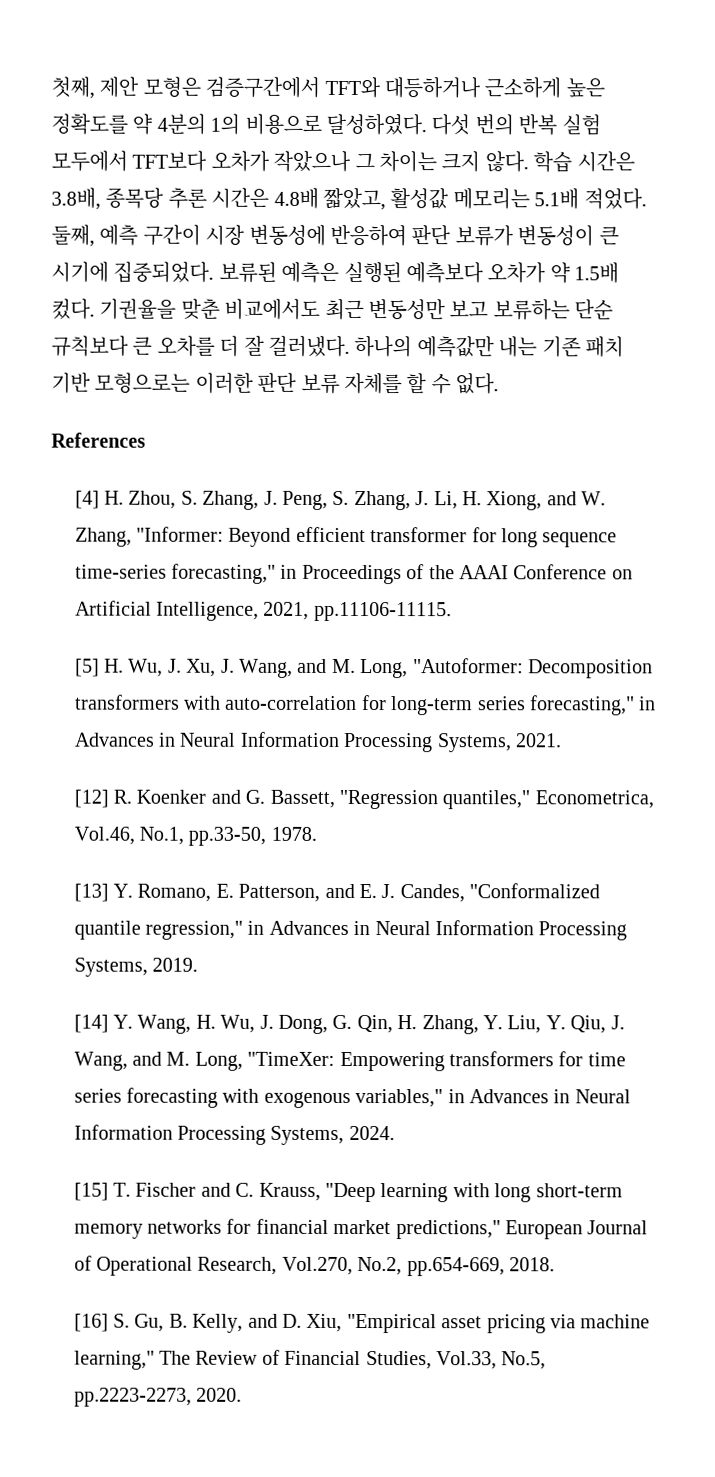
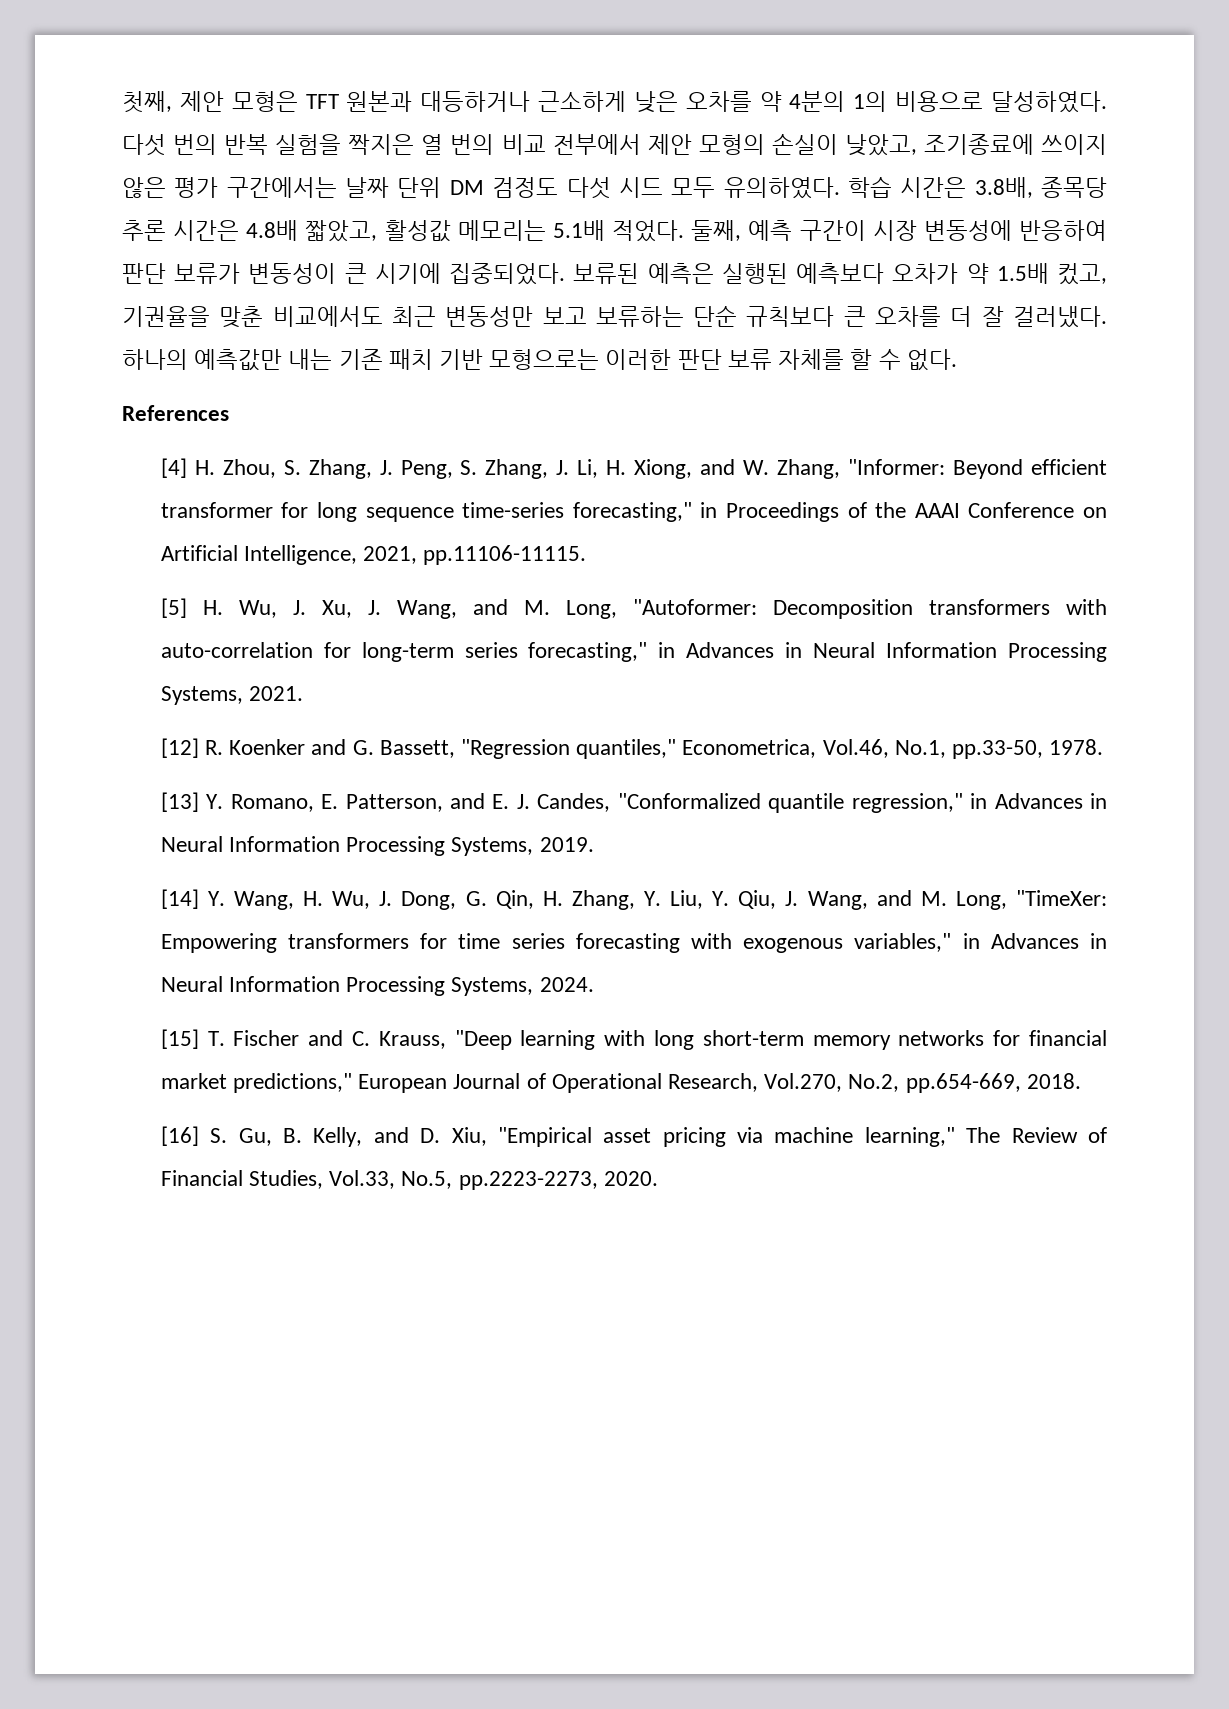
- 첫째, 제안 모형은 검증구간에서 TFT와 대등하거나 근소하게 높은 정확도를 약 4분의 1의 비용으로 달성하였다.
+ 첫째, 제안 모형은 TFT 원본과 대등하거나 근소하게 낮은 오차를 약 4분의 1의 비용으로 달성하였다.
- 다섯 번의 반복 실험 모두에서 TFT보다 오차가 작았으나 그 차이는 크지 않다.
+ 다섯 번의 반복 실험을 짝지은 열 번의 비교 전부에서 제안 모형의 손실이 낮았고, 조기종료에 쓰이지 않은 평가 구간에서는 날짜 단위 DM 검정도 다섯 시드 모두 유의하였다.
- 보류된 예측은 실행된 예측보다 오차가 약 1.5배 컸다. 기권율을 맞춘 비교에서도 최근 변동성만 보고 보류하는 단순 규칙보다 큰 오차를 더 잘 걸러냈다.
+ 보류된 예측은 실행된 예측보다 오차가 약 1.5배 컸고, 기권율을 맞춘 비교에서도 최근 변동성만 보고 보류하는 단순 규칙보다 큰 오차를 더 잘 걸러냈다.

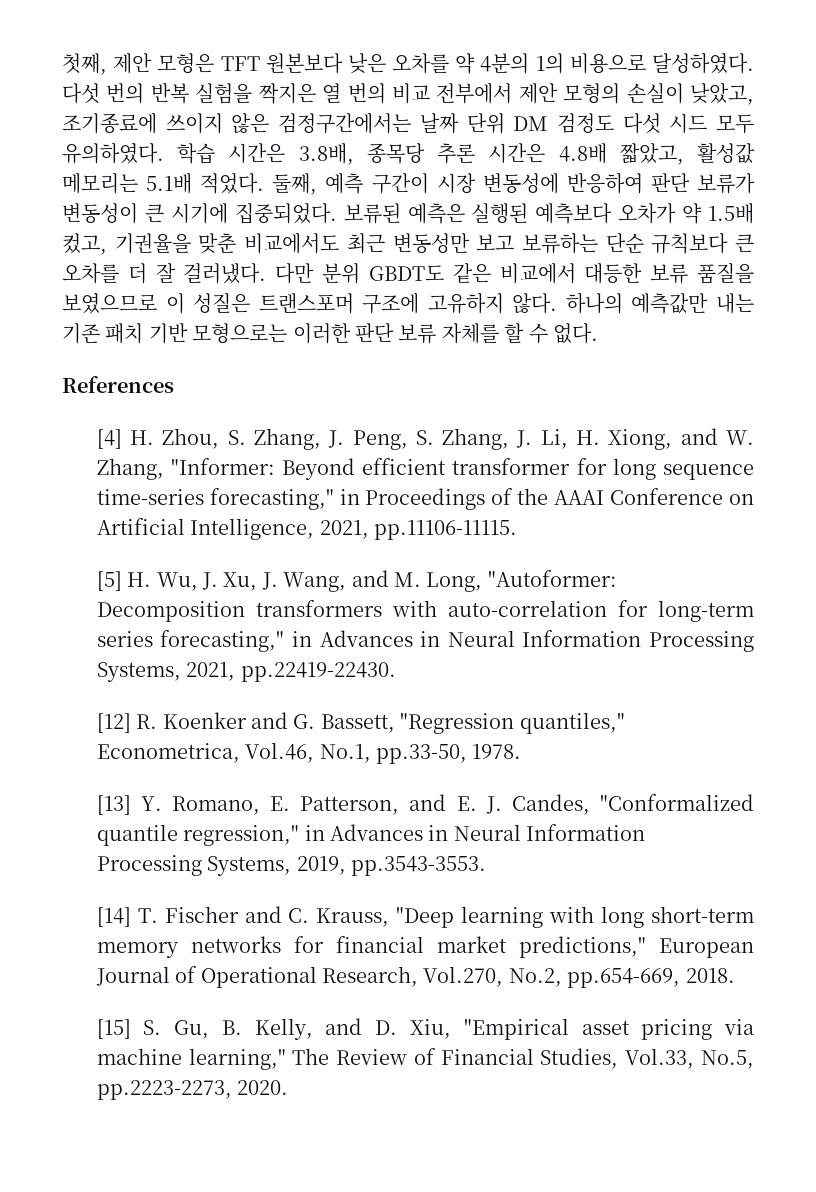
- 첫째, 제안 모형은 TFT 원본과 대등하거나 근소하게 낮은 오차를 약 4분의 1의 비용으로 달성하였다.
+ 첫째, 제안 모형은 TFT 원본보다 낮은 오차를 약 4분의 1의 비용으로 달성하였다.
- 다섯 번의 반복 실험을 짝지은 열 번의 비교 전부에서 제안 모형의 손실이 낮았고, 조기종료에 쓰이지 않은 평가 구간에서는 날짜 단위 DM 검정도 다섯 시드 모두 유의하였다.
+ 다섯 번의 반복 실험을 짝지은 열 번의 비교 전부에서 제안 모형의 손실이 낮았고, 조기종료에 쓰이지 않은 검정구간에서는 날짜 단위 DM 검정도 다섯 시드 모두 유의하였다.
+ 다만 분위 GBDT도 같은 비교에서 대등한 보류 품질을 보였으므로 이 성질은 트랜스포머 구조에 고유하지 않다.
- [5] H. Wu, J. Xu, J. Wang, and M. Long, "Autoformer: Decomposition transformers with auto-correlation for long-term series forecasting," in Advances in Neural Information Processing Systems, 2021.
+ [5] H. Wu, J. Xu, J. Wang, and M. Long, "Autoformer: Decomposition transformers with auto-correlation for long-term series forecasting," in Advances in Neural Information Processing Systems, 2021, pp.22419-22430.
- [13] Y. Romano, E. Patterson, and E. J. Candes, "Conformalized quantile regression," in Advances in Neural Information Processing Systems, 2019.
+ [13] Y. Romano, E. Patterson, and E. J. Candes, "Conformalized quantile regression," in Advances in Neural Information Processing Systems, 2019, pp.3543-3553.
- [14] Y. Wang, H. Wu, J. Dong, G. Qin, H. Zhang, Y. Liu, Y. Qiu, J. Wang, and M. Long, "TimeXer: Empowering transformers for time series forecasting with exogenous variables," in Advances in Neural Information Processing Systems, 2024.
- [15] T. Fischer and C. Krauss, "Deep learning with long short-term memory networks for financial market predictions," European Journal of Operational Research, Vol.270, No.2, pp.654-669, 2018.
+ [14] T. Fischer and C. Krauss, "Deep learning with long short-term memory networks for financial market predictions," European Journal of Operational Research, Vol.270, No.2, pp.654-669, 2018.
- [16] S. Gu, B. Kelly, and D. Xiu, "Empirical asset pricing via machine learning," The Review of Financial Studies, Vol.33, No.5, pp.2223-2273, 2020.
+ [15] S. Gu, B. Kelly, and D. Xiu, "Empirical asset pricing via machine learning," The Review of Financial Studies, Vol.33, No.5, pp.2223-2273, 2020.

